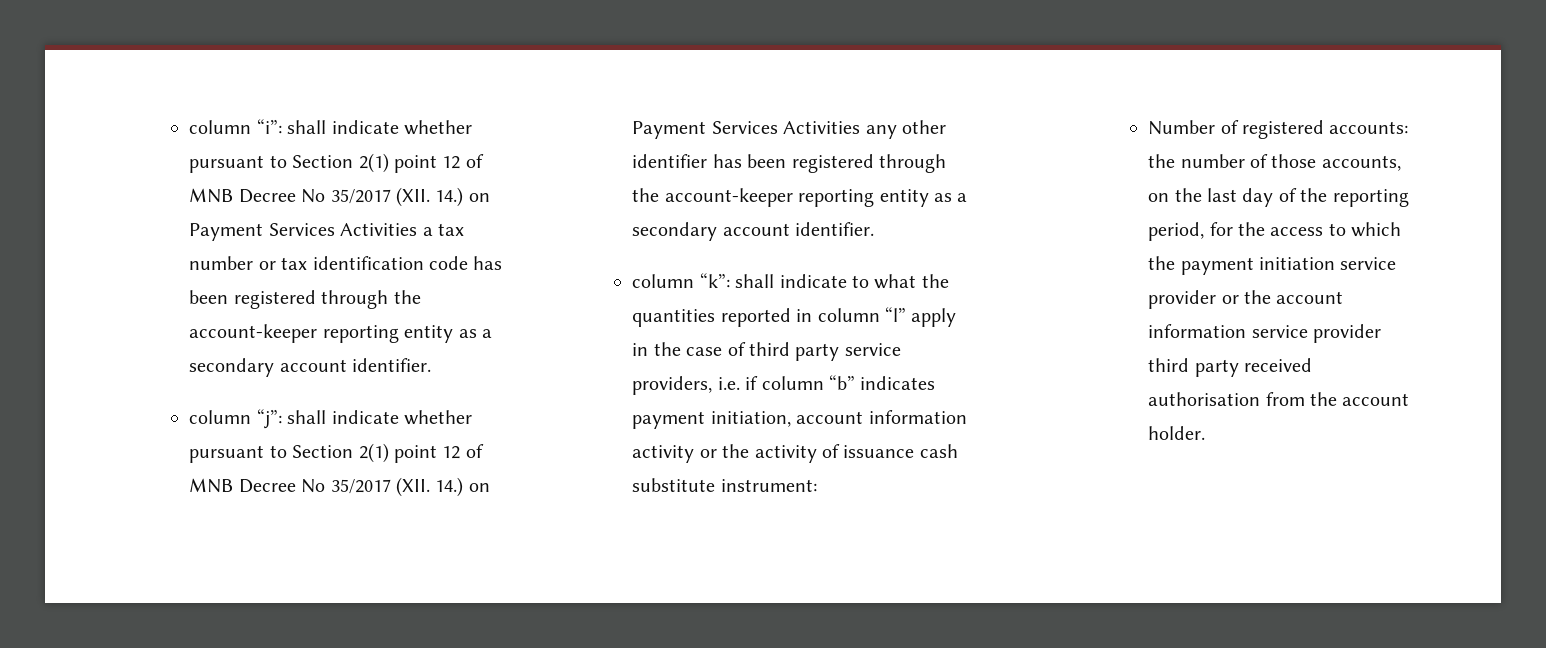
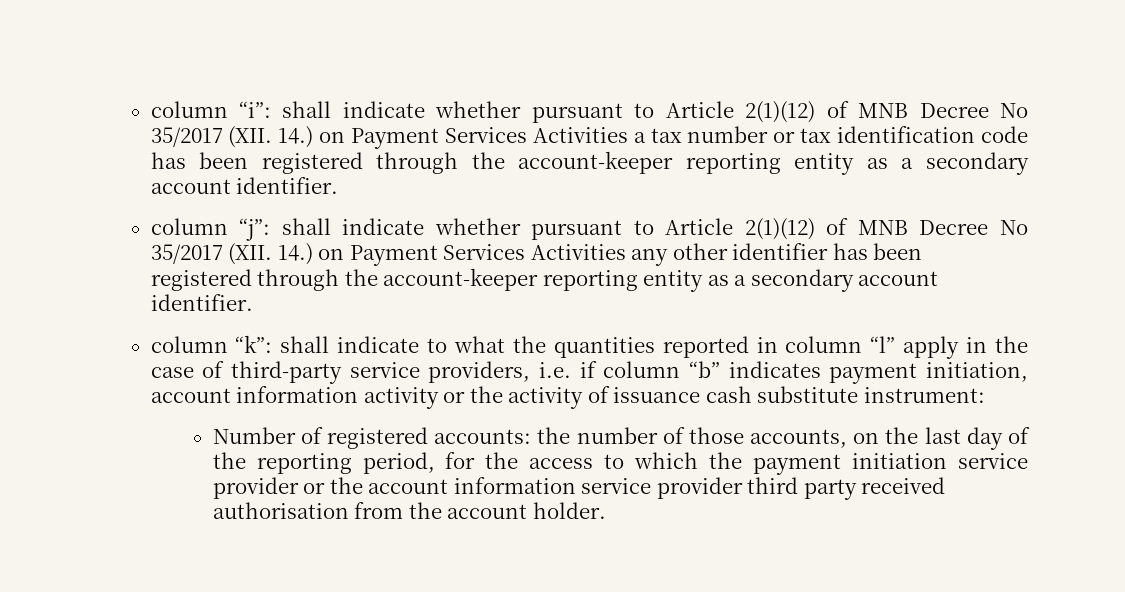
- column “i”: shall indicate whether pursuant to Section 2(1) point 12 of MNB Decree No 35/2017 (XII. 14.) on Payment Services Activities a tax number or tax identification code has been registered through the account-keeper reporting entity as a secondary account identifier.
+ column “i”: shall indicate whether pursuant to Article 2(1)(12) of MNB Decree No 35/2017 (XII. 14.) on Payment Services Activities a tax number or tax identification code has been registered through the account-keeper reporting entity as a secondary account identifier.
- column “j”: shall indicate whether pursuant to Section 2(1) point 12 of MNB Decree No 35/2017 (XII. 14.) on Payment Services Activities any other identifier has been registered through the account-keeper reporting entity as a secondary account identifier.
+ column “j”: shall indicate whether pursuant to Article 2(1)(12) of MNB Decree No 35/2017 (XII. 14.) on Payment Services Activities any other identifier has been registered through the account-keeper reporting entity as a secondary account identifier.
- column “k”: shall indicate to what the quantities reported in column “l” apply in the case of third party service providers, i.e. if column “b” indicates payment initiation, account information activity or the activity of issuance cash substitute instrument:
+ column “k”: shall indicate to what the quantities reported in column “l” apply in the case of third-party service providers, i.e. if column “b” indicates payment initiation, account information activity or the activity of issuance cash substitute instrument:

